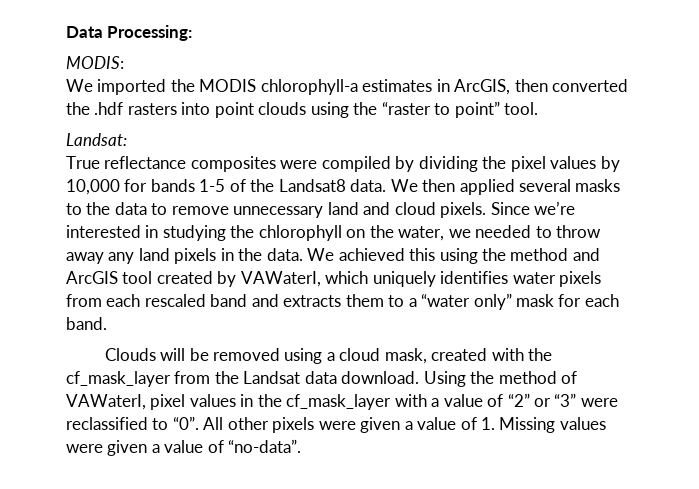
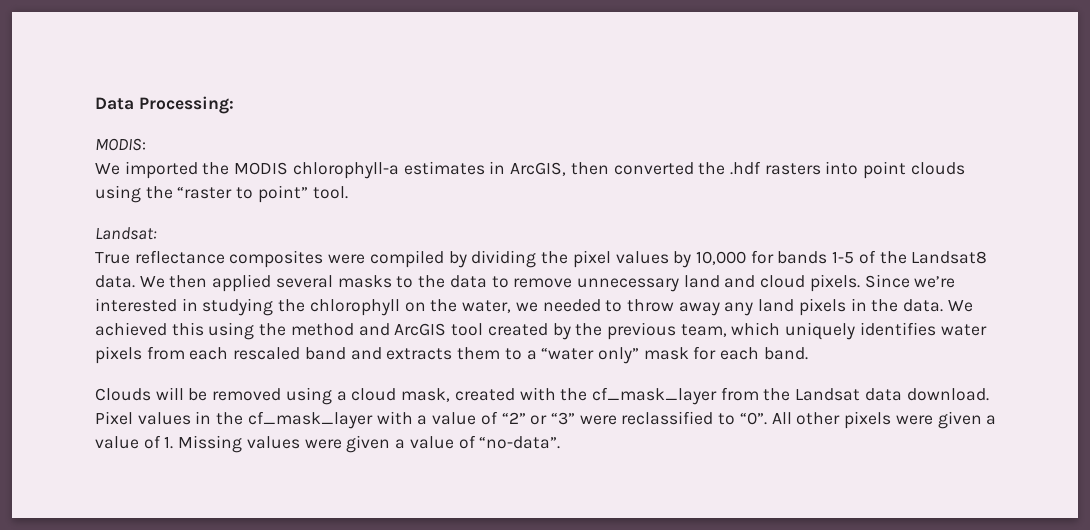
- We achieved this using the method and ArcGIS tool created by VAWaterI, which uniquely identifies water pixels from each rescaled band and extracts them to a “water only” mask for each band.
+ We achieved this using the method and ArcGIS tool created by the previous team, which uniquely identifies water pixels from each rescaled band and extracts them to a “water only” mask for each band.
- Using the method of VAWaterI, pixel values in the cf_mask_layer with a value of “2” or “3” were reclassified to “0”.
+ Pixel values in the cf_mask_layer with a value of “2” or “3” were reclassified to “0”.

